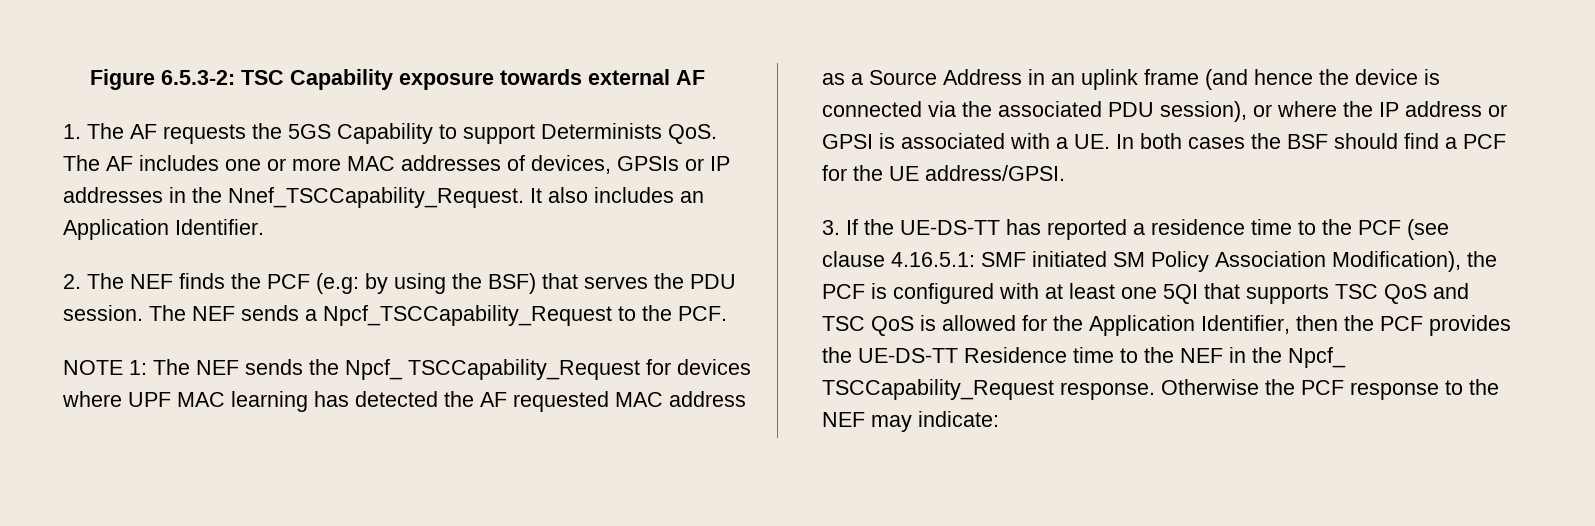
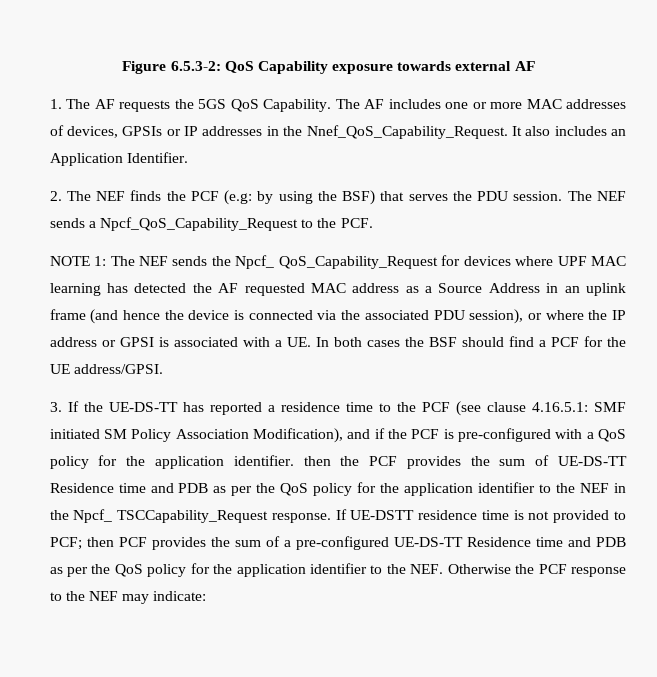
- Figure 6.5.3-2: TSC Capability exposure towards external AF
+ Figure 6.5.3-2: QoS Capability exposure towards external AF
- 1. The AF requests the 5GS Capability to support Determinists QoS. The AF includes one or more MAC addresses of devices, GPSIs or IP addresses in the Nnef_TSCCapability_Request.
+ 1. The AF requests the 5GS QoS Capability. The AF includes one or more MAC addresses of devices, GPSIs or IP addresses in the Nnef_QoS_Capability_Request.
- The NEF sends a Npcf_TSCCapability_Request to the PCF.
+ The NEF sends a Npcf_QoS_Capability_Request to the PCF.
- The NEF sends the Npcf_ TSCCapability_Request for devices where UPF MAC learning has detected the AF requested MAC address as a Source Address in an uplink frame (and hence the device is connected via the associated PDU session), or where the IP address or GPSI is associated with a UE. In both cases the BSF should find a PCF for the UE address/GPSI.
+ The NEF sends the Npcf_ QoS_Capability_Request for devices where UPF MAC learning has detected the AF requested MAC address as a Source Address in an uplink frame (and hence the device is connected via the associated PDU session), or where the IP address or GPSI is associated with a UE. In both cases the BSF should find a PCF for the UE address/GPSI.
- 3. If the UE-DS-TT has reported a residence time to the PCF (see clause 4.16.5.1: SMF initiated SM Policy Association Modification), the PCF is configured with at least one 5QI that supports TSC QoS and TSC QoS is allowed for the Application Identifier, then the PCF provides the UE-DS-TT Residence time to the NEF in the Npcf_ TSCCapability_Request response.
+ 3. If the UE-DS-TT has reported a residence time to the PCF (see clause 4.16.5.1: SMF initiated SM Policy Association Modification), and if the PCF is pre-configured with a QoS policy for the application identifier. then the PCF provides the sum of UE-DS-TT Residence time and PDB as per the QoS policy for the application identifier to the NEF in the Npcf_ TSCCapability_Request response.
- Otherwise the PCF response to the NEF may indicate:
+ If UE-DSTT residence time is not provided to PCF; then PCF provides the sum of a pre-configured UE-DS-TT Residence time and PDB as per the QoS policy for the application identifier to the NEF. Otherwise the PCF response to the NEF may indicate:

